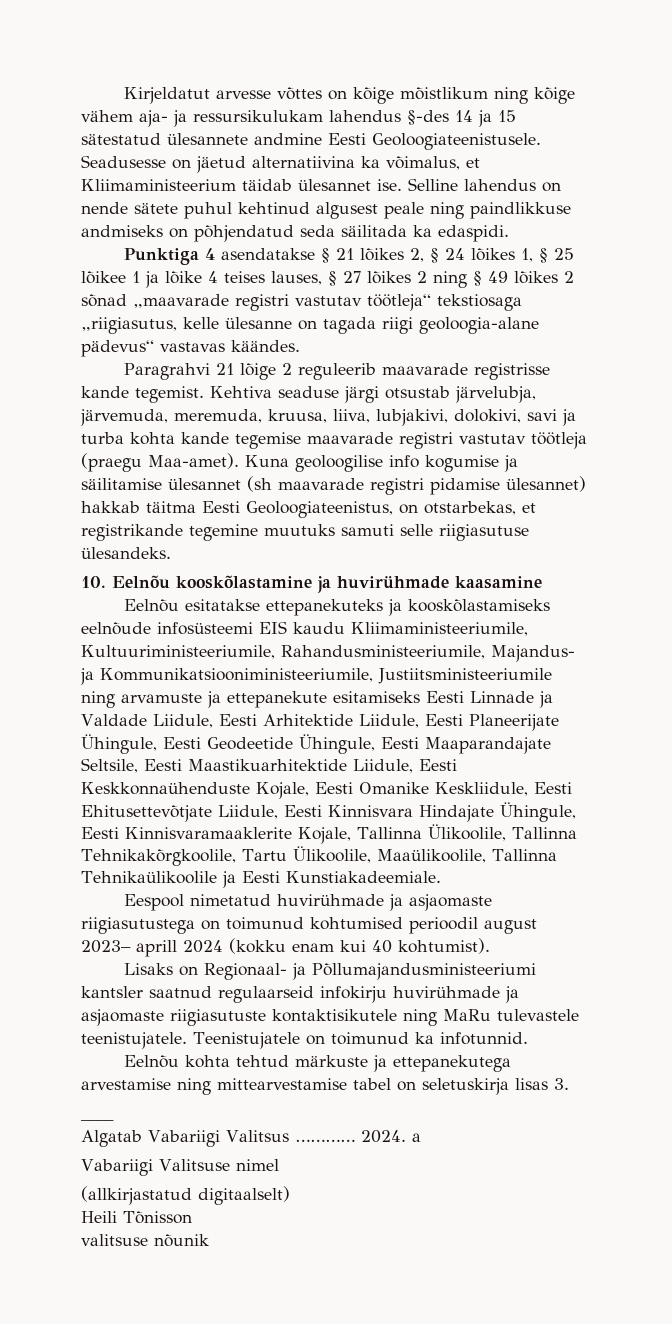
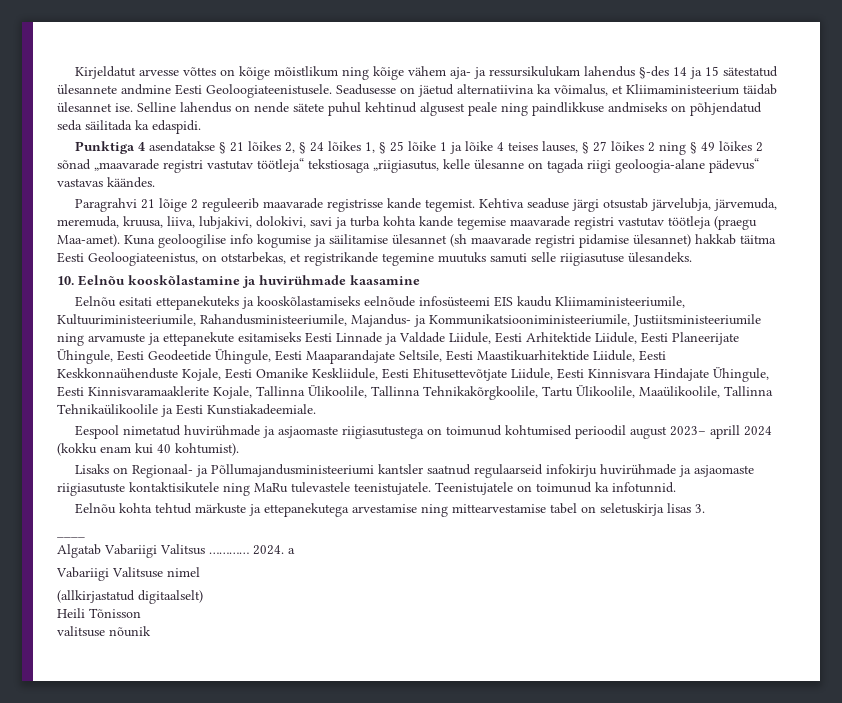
- Punktiga 4 asendatakse § 21 lõikes 2, § 24 lõikes 1, § 25 lõikee 1 ja lõike 4 teises lauses, § 27 lõikes 2 ning § 49 lõikes 2 sõnad „maavarade registri vastutav töötleja“ tekstiosaga „riigiasutus, kelle ülesanne on tagada riigi geoloogia-alane pädevus“ vastavas käändes.
+ Punktiga 4 asendatakse § 21 lõikes 2, § 24 lõikes 1, § 25 lõike 1 ja lõike 4 teises lauses, § 27 lõikes 2 ning § 49 lõikes 2 sõnad „maavarade registri vastutav töötleja“ tekstiosaga „riigiasutus, kelle ülesanne on tagada riigi geoloogia-alane pädevus“ vastavas käändes.
- Eelnõu esitatakse ettepanekuteks ja kooskõlastamiseks eelnõude infosüsteemi EIS kaudu Kliimaministeeriumile, Kultuuriministeeriumile, Rahandusministeeriumile, Majandus- ja Kommunikatsiooniministeeriumile, Justiitsministeeriumile ning arvamuste ja ettepanekute esitamiseks Eesti Linnade ja Valdade Liidule, Eesti Arhitektide Liidule, Eesti Planeerijate Ühingule, Eesti Geodeetide Ühingule, Eesti Maaparandajate Seltsile, Eesti Maastikuarhitektide Liidule, Eesti Keskkonnaühenduste Kojale, Eesti Omanike Keskliidule, Eesti Ehitusettevõtjate Liidule, Eesti Kinnisvara Hindajate Ühingule, Eesti Kinnisvaramaaklerite Kojale, Tallinna Ülikoolile, Tallinna Tehnikakõrgkoolile, Tartu Ülikoolile, Maaülikoolile, Tallinna Tehnikaülikoolile ja Eesti Kunstiakadeemiale.
+ Eelnõu esitati ettepanekuteks ja kooskõlastamiseks eelnõude infosüsteemi EIS kaudu Kliimaministeeriumile, Kultuuriministeeriumile, Rahandusministeeriumile, Majandus- ja Kommunikatsiooniministeeriumile, Justiitsministeeriumile ning arvamuste ja ettepanekute esitamiseks Eesti Linnade ja Valdade Liidule, Eesti Arhitektide Liidule, Eesti Planeerijate Ühingule, Eesti Geodeetide Ühingule, Eesti Maaparandajate Seltsile, Eesti Maastikuarhitektide Liidule, Eesti Keskkonnaühenduste Kojale, Eesti Omanike Keskliidule, Eesti Ehitusettevõtjate Liidule, Eesti Kinnisvara Hindajate Ühingule, Eesti Kinnisvaramaaklerite Kojale, Tallinna Ülikoolile, Tallinna Tehnikakõrgkoolile, Tartu Ülikoolile, Maaülikoolile, Tallinna Tehnikaülikoolile ja Eesti Kunstiakadeemiale.

